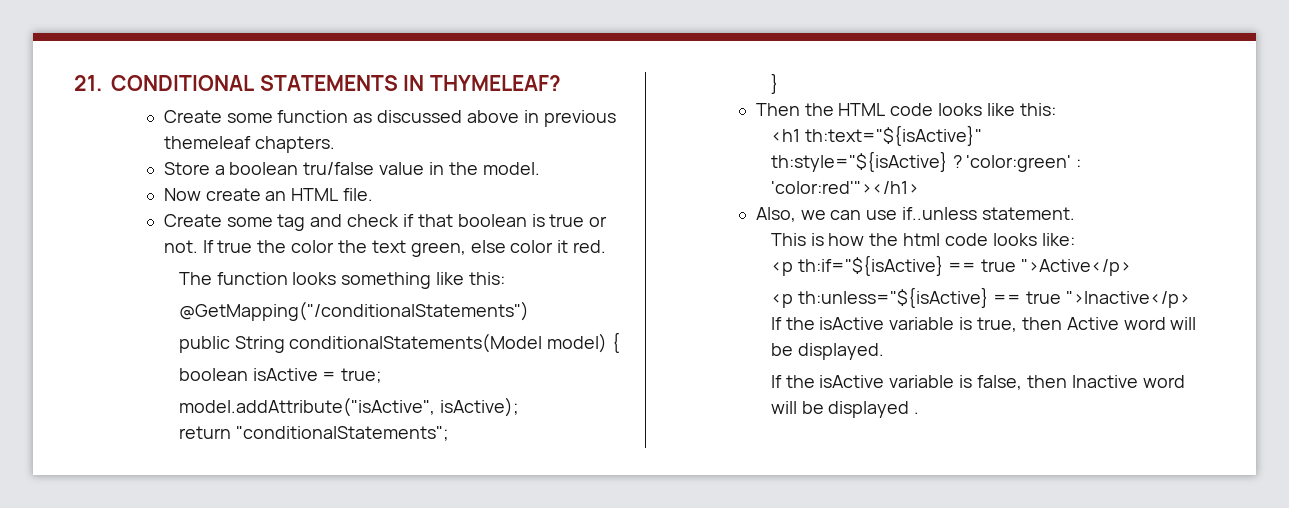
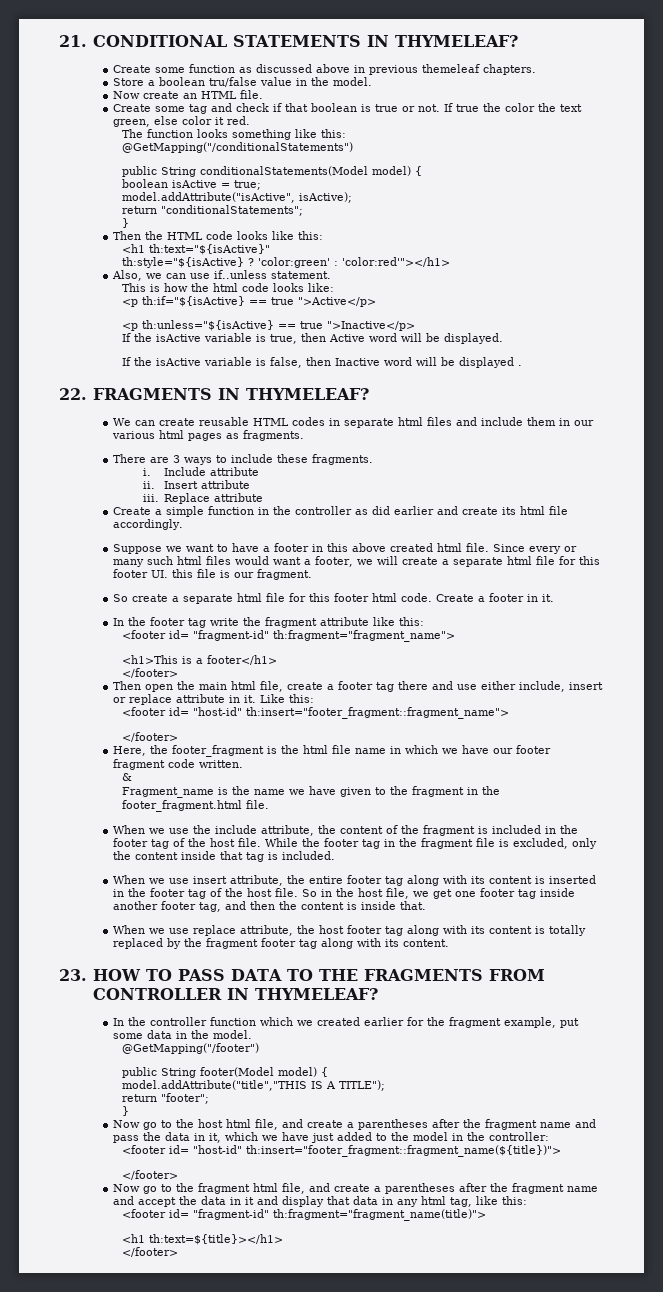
+ 22. FRAGMENTS IN THYMELEAF?
+ We can create reusable HTML codes in separate html files and include them in our various html pages as fragments.
+ There are 3 ways to include these fragments.
+ i. Include attribute
+ ii. Insert attribute
+ iii. Replace attribute
+ Create a simple function in the controller as did earlier and create its html file accordingly.
+ Suppose we want to have a footer in this above created html file. Since every or many such html files would want a footer, we will create a separate html file for this footer UI. this file is our fragment.
+ So create a separate html file for this footer html code. Create a footer in it.
+ In the footer tag write the fragment attribute like this:
+ <footer id= "fragment-id" th:fragment="fragment_name">
+ <h1>This is a footer</h1>
+ </footer>
+ Then open the main html file, create a footer tag there and use either include, insert or replace attribute in it. Like this:
+ <footer id= "host-id" th:insert="footer_fragment::fragment_name">
+ </footer>
+ Here, the footer_fragment is the html file name in which we have our footer fragment code written.
+ &
+ Fragment_name is the name we have given to the fragment in the footer_fragment.html file.
+ When we use the include attribute, the content of the fragment is included in the footer tag of the host file. While the footer tag in the fragment file is excluded, only the content inside that tag is included.
+ When we use insert attribute, the entire footer tag along with its content is inserted in the footer tag of the host file. So in the host file, we get one footer tag inside another footer tag, and then the content is inside that.
+ When we use replace attribute, the host footer tag along with its content is totally replaced by the fragment footer tag along with its content.
+ 23. HOW TO PASS DATA TO THE FRAGMENTS FROM CONTROLLER IN THYMELEAF?
+ In the controller function which we created earlier for the fragment example, put some data in the model.
+ @GetMapping("/footer")
+ public String footer(Model model) {
+ model.addAttribute("title","THIS IS A TITLE");
+ return "footer";
+ }
+ Now go to the host html file, and create a parentheses after the fragment name and pass the data in it, which we have just added to the model in the controller:
+ <footer id= "host-id" th:insert="footer_fragment::fragment_name(${title})">
+ </footer>
+ Now go to the fragment html file, and create a parentheses after the fragment name and accept the data in it and display that data in any html tag, like this:
+ <footer id= "fragment-id" th:fragment="fragment_name(title)">
+ <h1 th:text=${title}></h1>
+ </footer>

